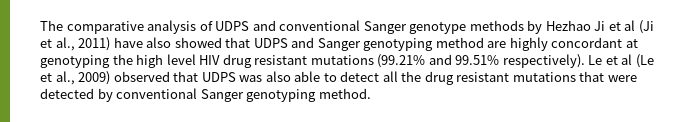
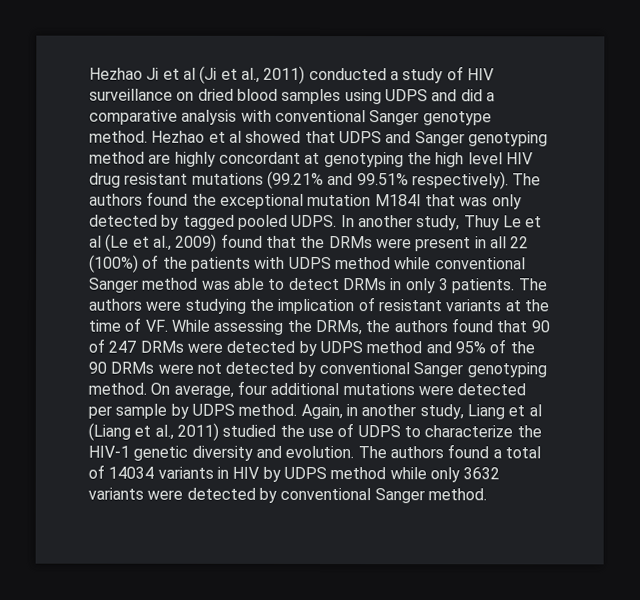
- The comparative analysis of UDPS and conventional Sanger genotype methods by Hezhao Ji et al (Ji et al., 2011) have also showed that UDPS and Sanger genotyping method are highly concordant at genotyping the high level HIV drug resistant mutations (99.21% and 99.51% respectively).
+ Hezhao Ji et al (Ji et al., 2011) conducted a study of HIV surveillance on dried blood samples using UDPS and did a comparative analysis with conventional Sanger genotype method. Hezhao et al showed that UDPS and Sanger genotyping method are highly concordant at genotyping the high level HIV drug resistant mutations (99.21% and 99.51% respectively).
- Le et al (Le et al., 2009) observed that UDPS was also able to detect all the drug resistant mutations that were detected by conventional Sanger genotyping method.
+ The authors found the exceptional mutation M184I that was only detected by tagged pooled UDPS. In another study, Thuy Le et al (Le et al., 2009) found that the DRMs were present in all 22 (100%) of the patients with UDPS method while conventional Sanger method was able to detect DRMs in only 3 patients. The authors were studying the implication of resistant variants at the time of VF. While assessing the DRMs, the authors found that 90 of 247 DRMs were detected by UDPS method and 95% of the 90 DRMs were not detected by conventional Sanger genotyping method. On average, four additional mutations were detected per sample by UDPS method. Again, in another study, Liang et al (Liang et al., 2011) studied the use of UDPS to characterize the HIV-1 genetic diversity and evolution. The authors found a total of 14034 variants in HIV by UDPS method while only 3632 variants were detected by conventional Sanger method.

